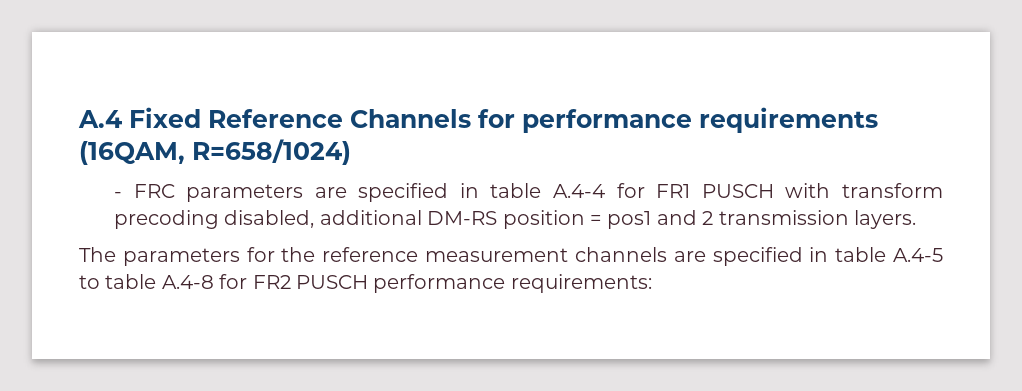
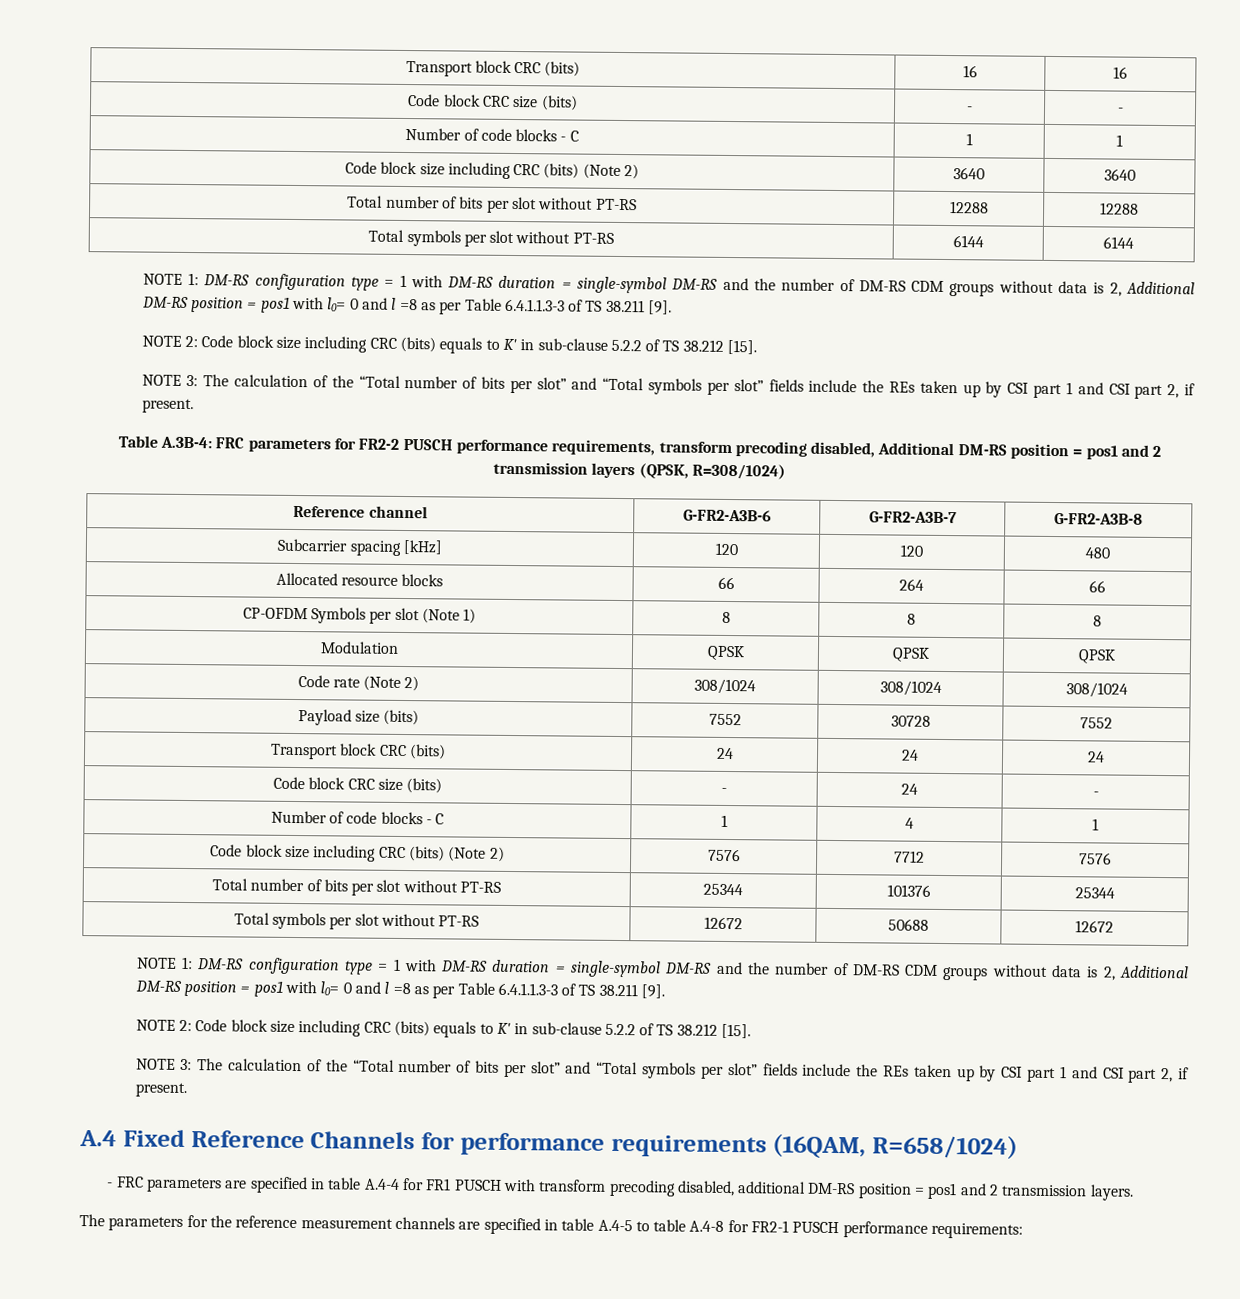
+ Transport block CRC (bits) | 16 | 16
+ Code block CRC size (bits) | - | -
+ Number of code blocks - C | 1 | 1
+ Code block size including CRC (bits) (Note 2) | 3640 | 3640
+ Total number of bits per slot without PT-RS | 12288 | 12288
+ Total symbols per slot without PT-RS | 6144 | 6144
+ NOTE 1: DM-RS configuration type = 1 with DM-RS duration = single-symbol DM-RS and the number of DM-RS CDM groups without data is 2, Additional DM-RS position = pos1 with l0= 0 and l =8 as per Table 6.4.1.1.3-3 of TS 38.211 [9].
+ NOTE 2: Code block size including CRC (bits) equals to K' in sub-clause 5.2.2 of TS 38.212 [15].
+ NOTE 3: The calculation of the “Total number of bits per slot” and “Total symbols per slot” fields include the REs taken up by CSI part 1 and CSI part 2, if present.
+ Table A.3B-4: FRC parameters for FR2-2 PUSCH performance requirements, transform precoding disabled, Additional DM-RS position = pos1 and 2 transmission layers (QPSK, R=308/1024)
+ Reference channel | G-FR2-A3B-6 | G-FR2-A3B-7 | G-FR2-A3B-8
+ Subcarrier spacing [kHz] | 120 | 120 | 480
+ Allocated resource blocks | 66 | 264 | 66
+ CP-OFDM Symbols per slot (Note 1) | 8 | 8 | 8
+ Modulation | QPSK | QPSK | QPSK
+ Code rate (Note 2) | 308/1024 | 308/1024 | 308/1024
+ Payload size (bits) | 7552 | 30728 | 7552
+ Transport block CRC (bits) | 24 | 24 | 24
+ Code block CRC size (bits) | - | 24 | -
+ Number of code blocks - C | 1 | 4 | 1
+ Code block size including CRC (bits) (Note 2) | 7576 | 7712 | 7576
+ Total number of bits per slot without PT-RS | 25344 | 101376 | 25344
+ Total symbols per slot without PT-RS | 12672 | 50688 | 12672
+ NOTE 1: DM-RS configuration type = 1 with DM-RS duration = single-symbol DM-RS and the number of DM-RS CDM groups without data is 2, Additional DM-RS position = pos1 with l0= 0 and l =8 as per Table 6.4.1.1.3-3 of TS 38.211 [9].
+ NOTE 2: Code block size including CRC (bits) equals to K' in sub-clause 5.2.2 of TS 38.212 [15].
+ NOTE 3: The calculation of the “Total number of bits per slot” and “Total symbols per slot” fields include the REs taken up by CSI part 1 and CSI part 2, if present.
- The parameters for the reference measurement channels are specified in table A.4-5 to table A.4-8 for FR2 PUSCH performance requirements:
+ The parameters for the reference measurement channels are specified in table A.4-5 to table A.4-8 for FR2-1 PUSCH performance requirements:

